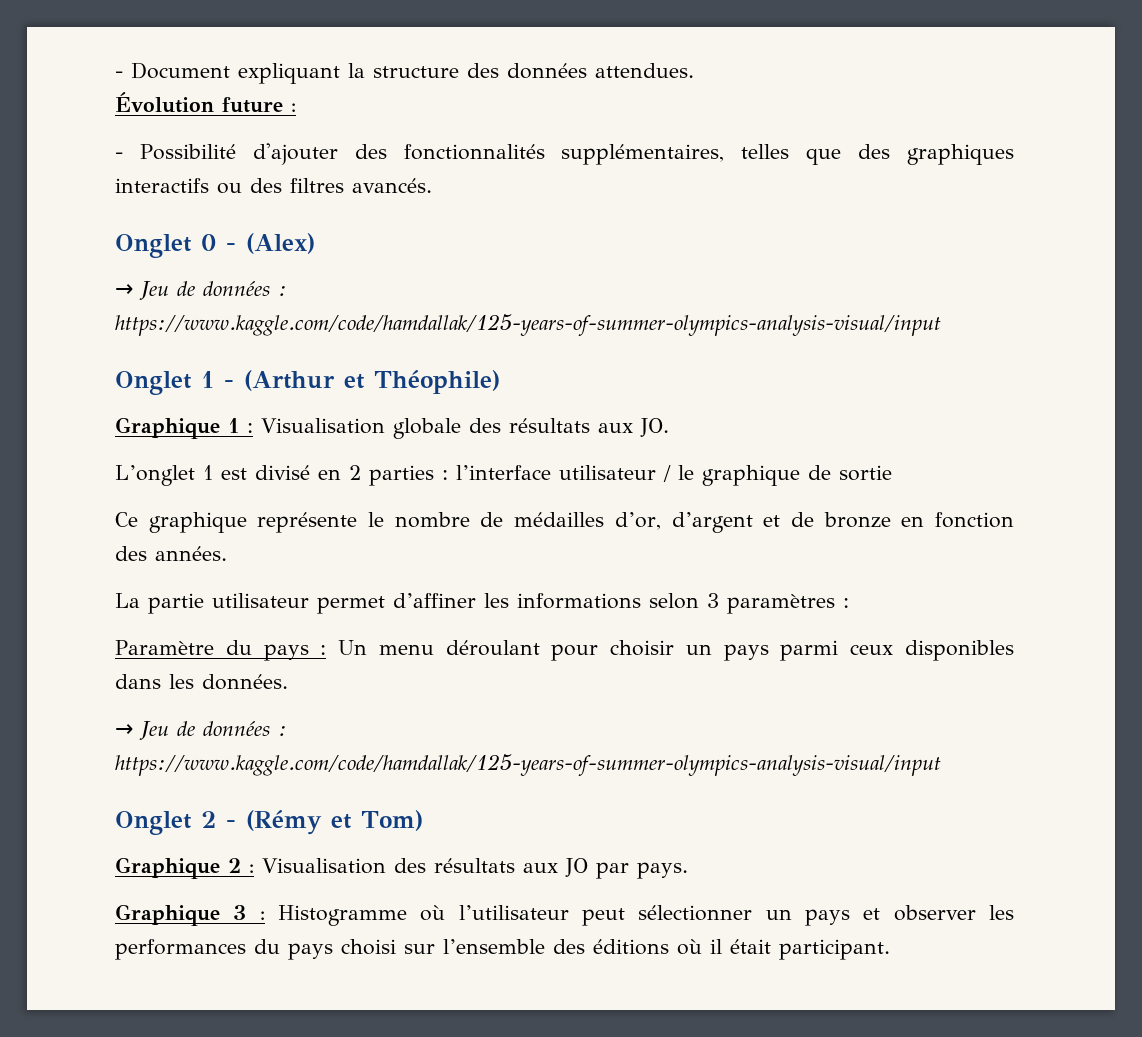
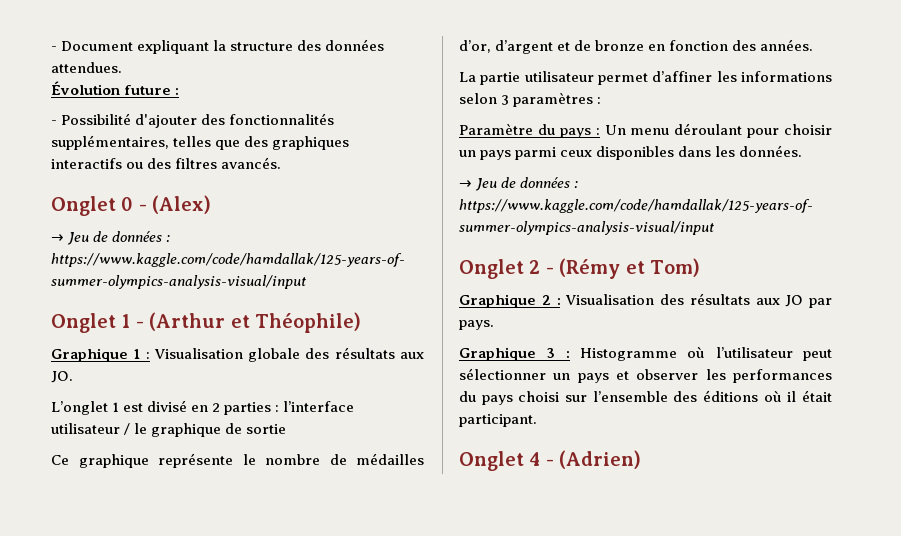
+ Onglet 4 - (Adrien)

